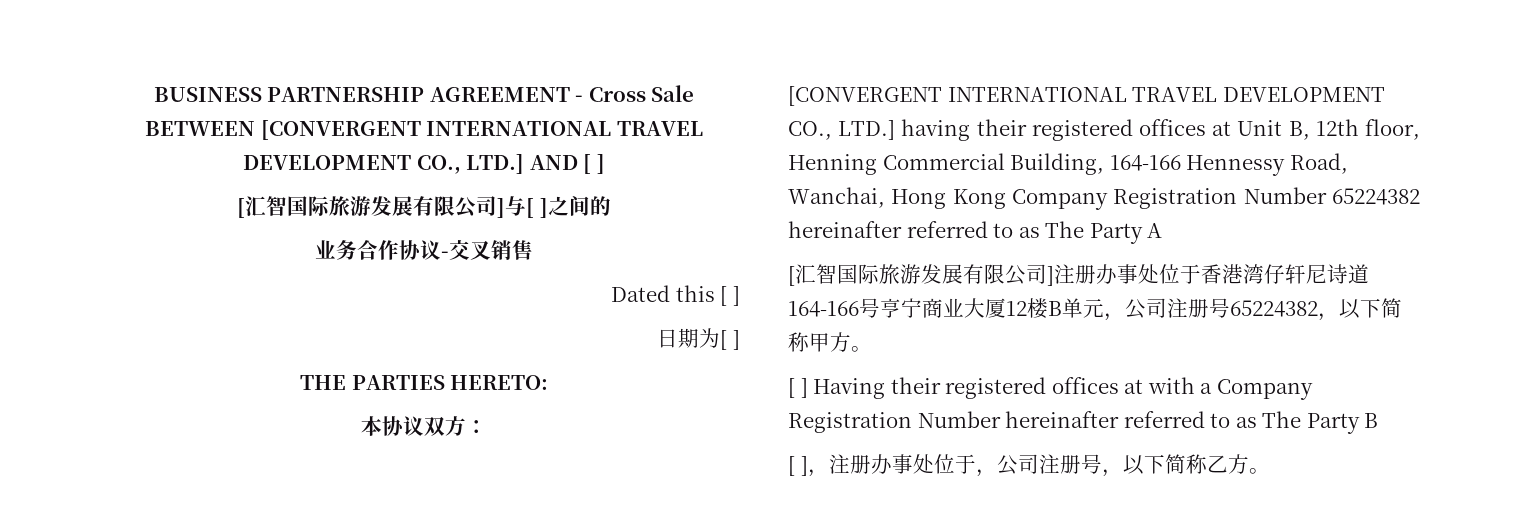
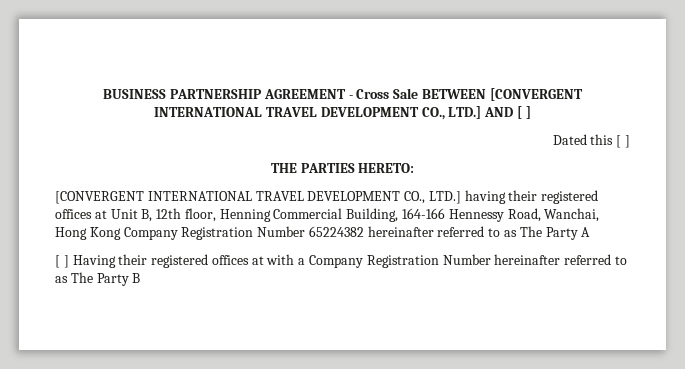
- [汇智国际旅游发展有限公司]与[ ]之间的
- 业务合作协议-交叉销售
- 日期为[ ]
- 本协议双方：
- [汇智国际旅游发展有限公司]注册办事处位于香港湾仔轩尼诗道164-166号亨宁商业大厦12楼B单元，公司注册号65224382，以下简称甲方。
- [ ]，注册办事处位于，公司注册号，以下简称乙方。

